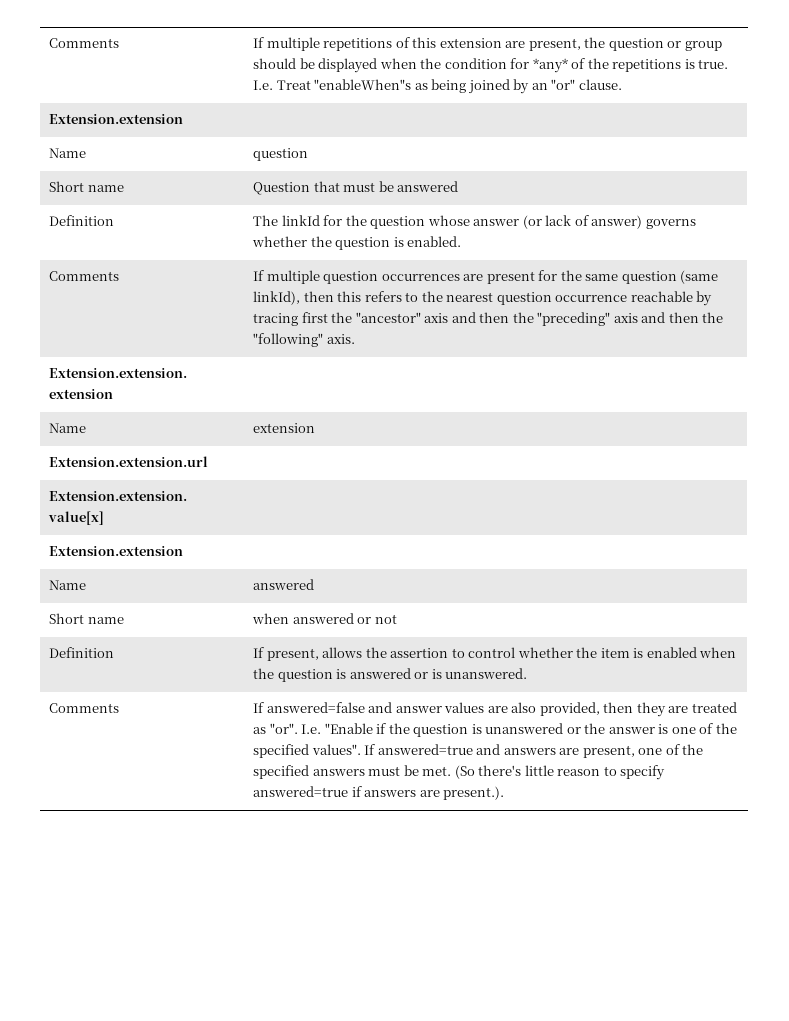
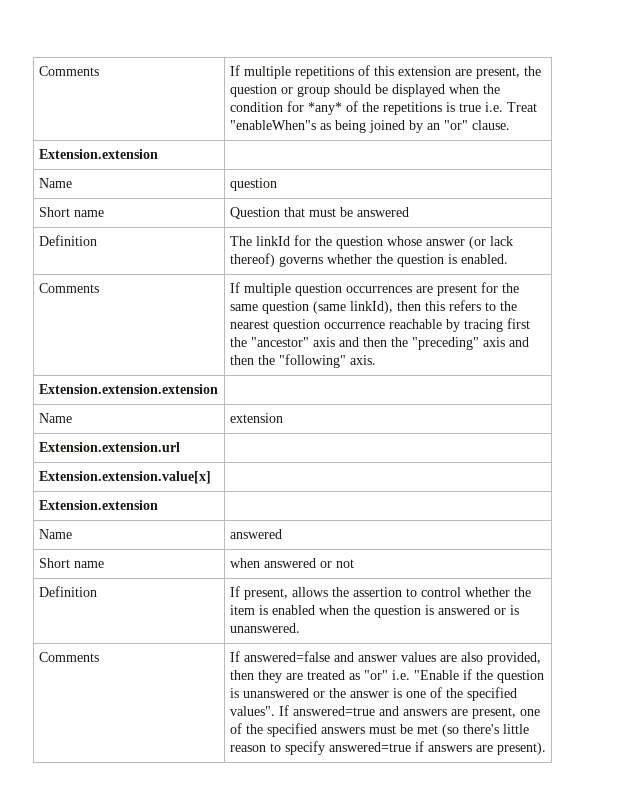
- Comments | If multiple repetitions of this extension are present, the question or group should be displayed when the condition for *any* of the repetitions is true. I.e. Treat "enableWhen"s as being joined by an "or" clause.
+ Comments | If multiple repetitions of this extension are present, the question or group should be displayed when the condition for *any* of the repetitions is true i.e. Treat "enableWhen"s as being joined by an "or" clause.
- Definition | The linkId for the question whose answer (or lack of answer) governs whether the question is enabled.
+ Definition | The linkId for the question whose answer (or lack thereof) governs whether the question is enabled.
- If answered=false and answer values are also provided, then they are treated as "or". I.e. "Enable if the question is unanswered or the answer is one of the specified values".
+ If answered=false and answer values are also provided, then they are treated as "or" i.e. "Enable if the question is unanswered or the answer is one of the specified values".
- If answered=true and answers are present, one of the specified answers must be met. (So there's little reason to specify answered=true if answers are present.).
+ If answered=true and answers are present, one of the specified answers must be met (so there's little reason to specify answered=true if answers are present).

